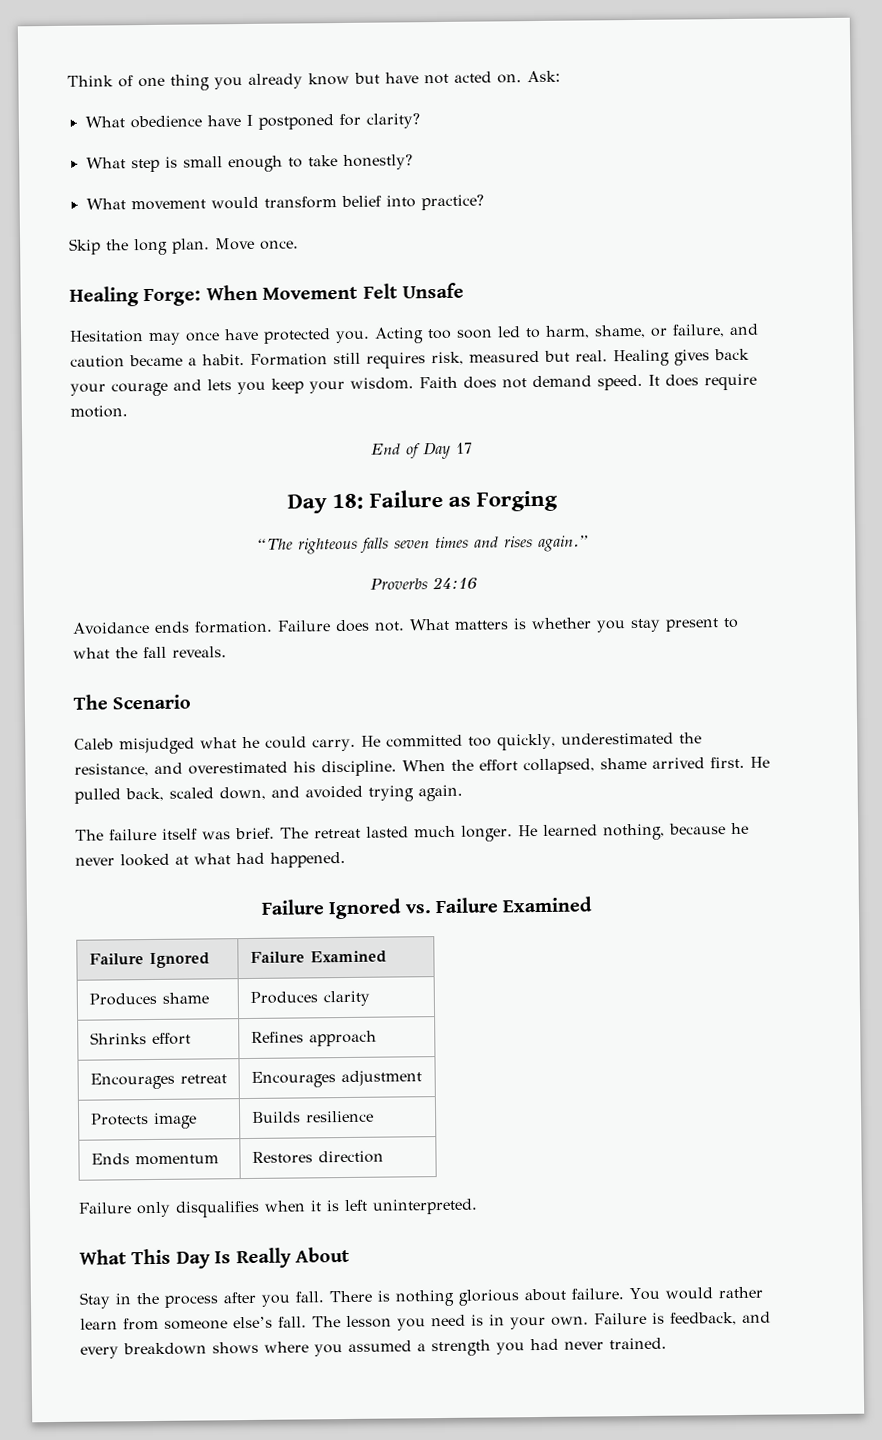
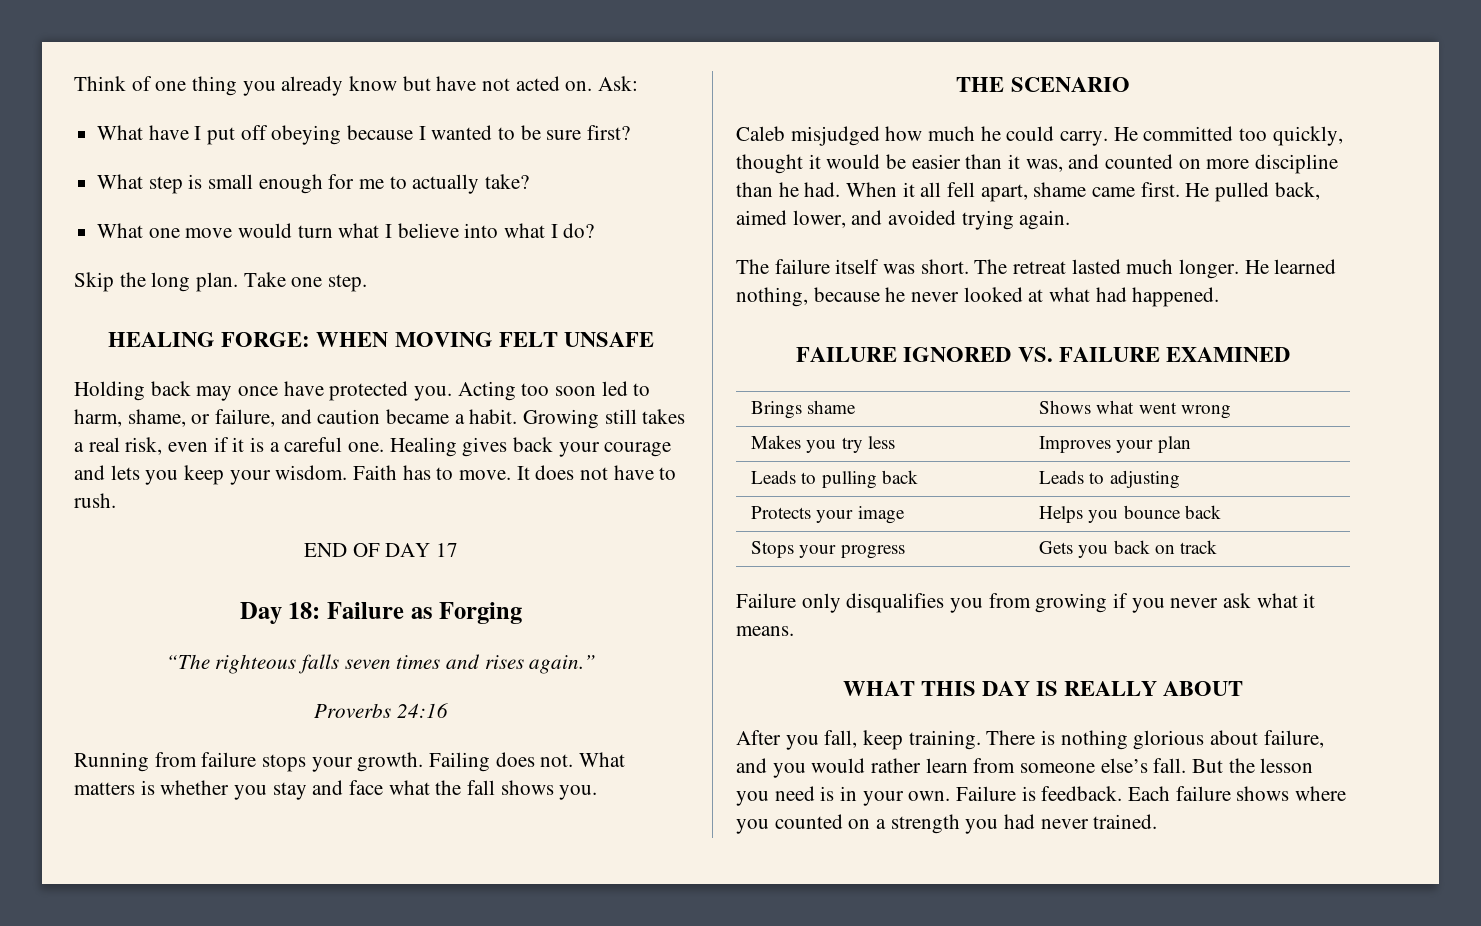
- What obedience have I postponed for clarity?
+ What have I put off obeying because I wanted to be sure first?
- What step is small enough to take honestly?
- What movement would transform belief into practice?
- Skip the long plan. Move once.
- Healing Forge: When Movement Felt Unsafe
- Hesitation may once have protected you.
+ What step is small enough for me to actually take?
+ What one move would turn what I believe into what I do?
+ Skip the long plan. Take one step.
+ HEALING FORGE: WHEN MOVING FELT UNSAFE
+ Holding back may once have protected you.
- Formation still requires risk, measured but real.
+ Growing still takes a real risk, even if it is a careful one.
- Faith does not demand speed. It does require motion.
- End of Day 17
+ Faith has to move. It does not have to rush.
+ END OF DAY 17
- Avoidance ends formation. Failure does not.
+ Running from failure stops your growth. Failing does not.
- What matters is whether you stay present to what the fall reveals.
- The Scenario
+ What matters is whether you stay and face what the fall shows you.
+ THE SCENARIO
- Caleb misjudged what he could carry.
+ Caleb misjudged how much he could carry.
- He committed too quickly, underestimated the resistance, and overestimated his discipline. When the effort collapsed, shame arrived first.
+ He committed too quickly, thought it would be easier than it was, and counted on more discipline than he had. When it all fell apart, shame came first.
- He pulled back, scaled down, and avoided trying again.
+ He pulled back, aimed lower, and avoided trying again.
- The failure itself was brief.
+ The failure itself was short.
- Failure Ignored vs. Failure Examined
- Failure Ignored | Failure Examined
- Produces shame | Produces clarity
- Shrinks effort | Refines approach
- Encourages retreat | Encourages adjustment
+ FAILURE IGNORED VS. FAILURE EXAMINED
+ Brings shame | Shows what went wrong
+ Makes you try less | Improves your plan
+ Leads to pulling back | Leads to adjusting
- Protects image | Builds resilience
- Ends momentum | Restores direction
- Failure only disqualifies when it is left uninterpreted.
- What This Day Is Really About
- Stay in the process after you fall.
+ Protects your image | Helps you bounce back
+ Stops your progress | Gets you back on track
+ Failure only disqualifies you from growing if you never ask what it means.
+ WHAT THIS DAY IS REALLY ABOUT
+ After you fall, keep training.
- There is nothing glorious about failure. You would rather learn from someone else’s fall.
+ There is nothing glorious about failure, and you would rather learn from someone else’s fall.
- The lesson you need is in your own.
+ But the lesson you need is in your own.
- Failure is feedback, and every breakdown shows where you assumed a strength you had never trained.
+ Failure is feedback. Each failure shows where you counted on a strength you had never trained.

